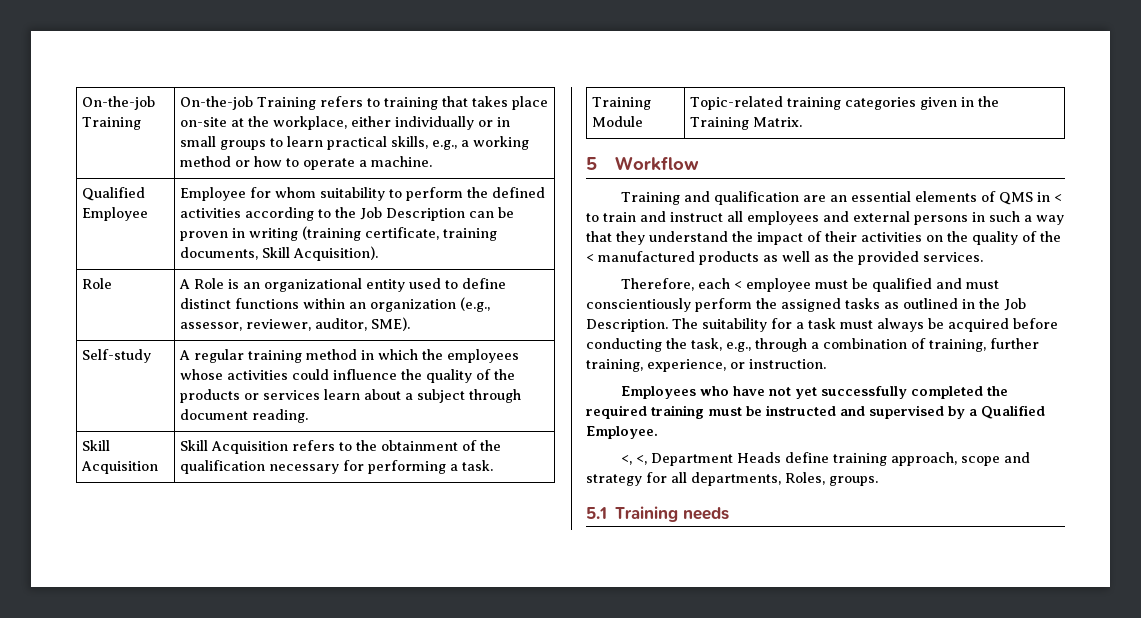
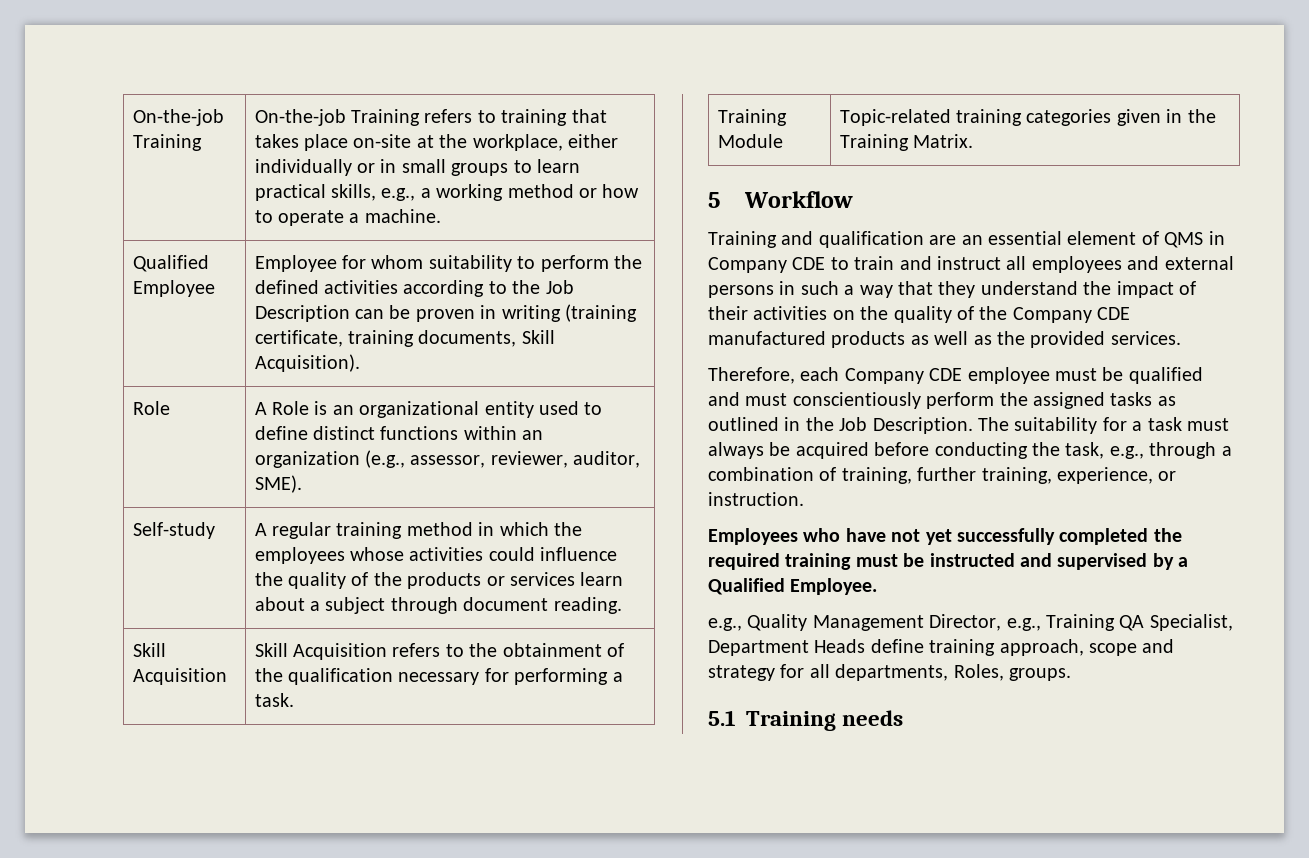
- Training and qualification are an essential elements of QMS in < to train and instruct all employees and external persons in such a way that they understand the impact of their activities on the quality of the < manufactured products as well as the provided services.
+ Training and qualification are an essential element of QMS in Company CDE to train and instruct all employees and external persons in such a way that they understand the impact of their activities on the quality of the Company CDE manufactured products as well as the provided services.
- Therefore, each < employee must be qualified and must conscientiously perform the assigned tasks as outlined in the Job Description.
+ Therefore, each Company CDE employee must be qualified and must conscientiously perform the assigned tasks as outlined in the Job Description.
- <, <, Department Heads define training approach, scope and strategy for all departments, Roles, groups.
+ e.g., Quality Management Director, e.g., Training QA Specialist, Department Heads define training approach, scope and strategy for all departments, Roles, groups.

